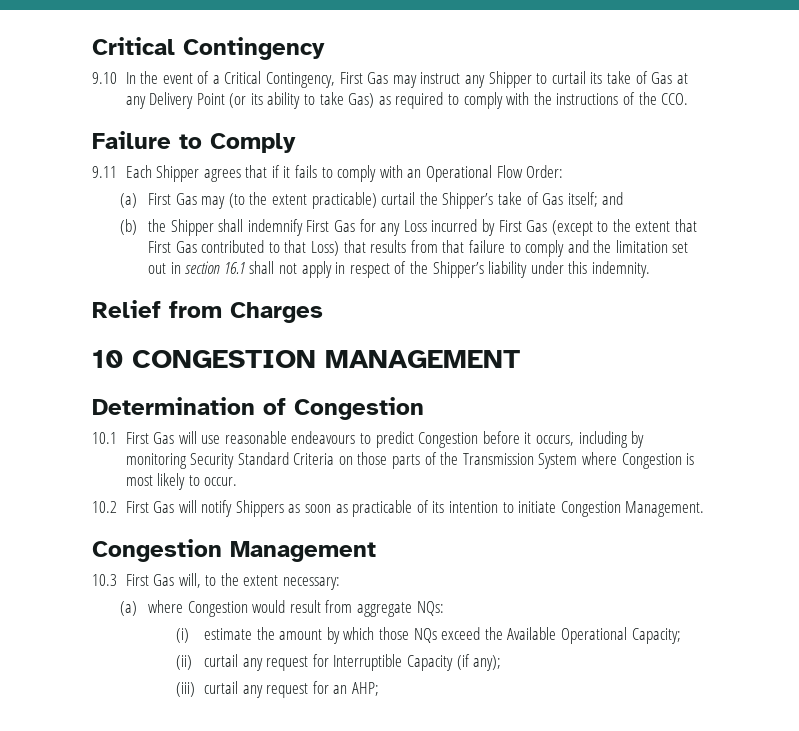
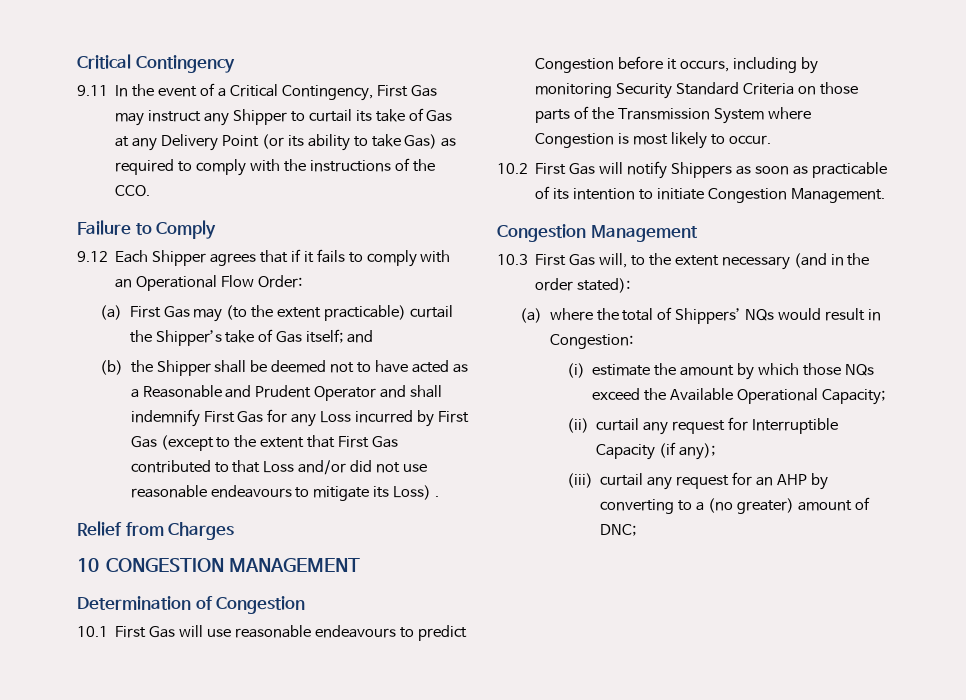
- 9.10 In the event of a Critical Contingency, First Gas may instruct any Shipper to curtail its take of Gas at any Delivery Point (or its ability to take Gas) as required to comply with the instructions of the CCO.
+ 9.11 In the event of a Critical Contingency, First Gas may instruct any Shipper to curtail its take of Gas at any Delivery Point (or its ability to take Gas) as required to comply with the instructions of the CCO.
- 9.11 Each Shipper agrees that if it fails to comply with an Operational Flow Order:
+ 9.12 Each Shipper agrees that if it fails to comply with an Operational Flow Order:
- (b) the Shipper shall indemnify First Gas for any Loss incurred by First Gas (except to the extent that First Gas contributed to that Loss) that results from that failure to comply and the limitation set out in section 16.1 shall not apply in respect of the Shipper’s liability under this indemnity.
+ (b) the Shipper shall be deemed not to have acted as a Reasonable and Prudent Operator and shall indemnify First Gas for any Loss incurred by First Gas (except to the extent that First Gas contributed to that Loss and/or did not use reasonable endeavours to mitigate its Loss) .
- 10.3 First Gas will, to the extent necessary:
- (a) where Congestion would result from aggregate NQs:
+ 10.3 First Gas will, to the extent necessary (and in the order stated):
+ (a) where the total of Shippers’ NQs would result in Congestion:
- (iii) curtail any request for an AHP;
+ (iii) curtail any request for an AHP by converting to a (no greater) amount of DNC;

